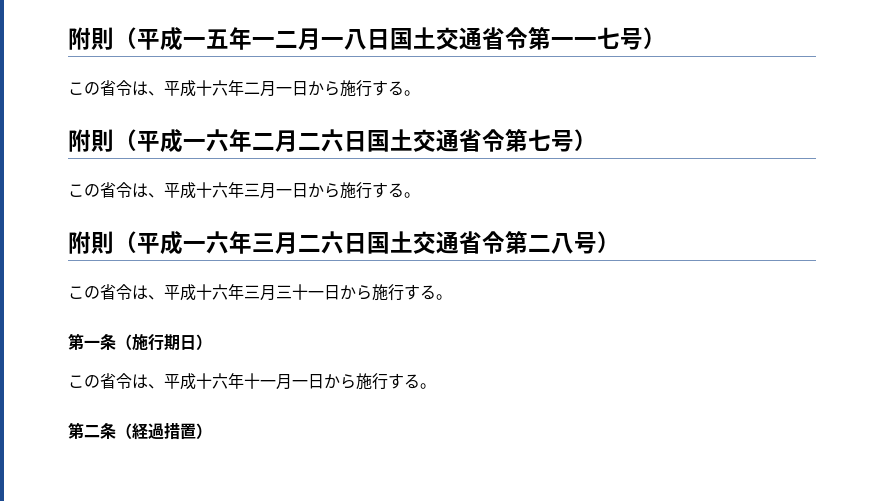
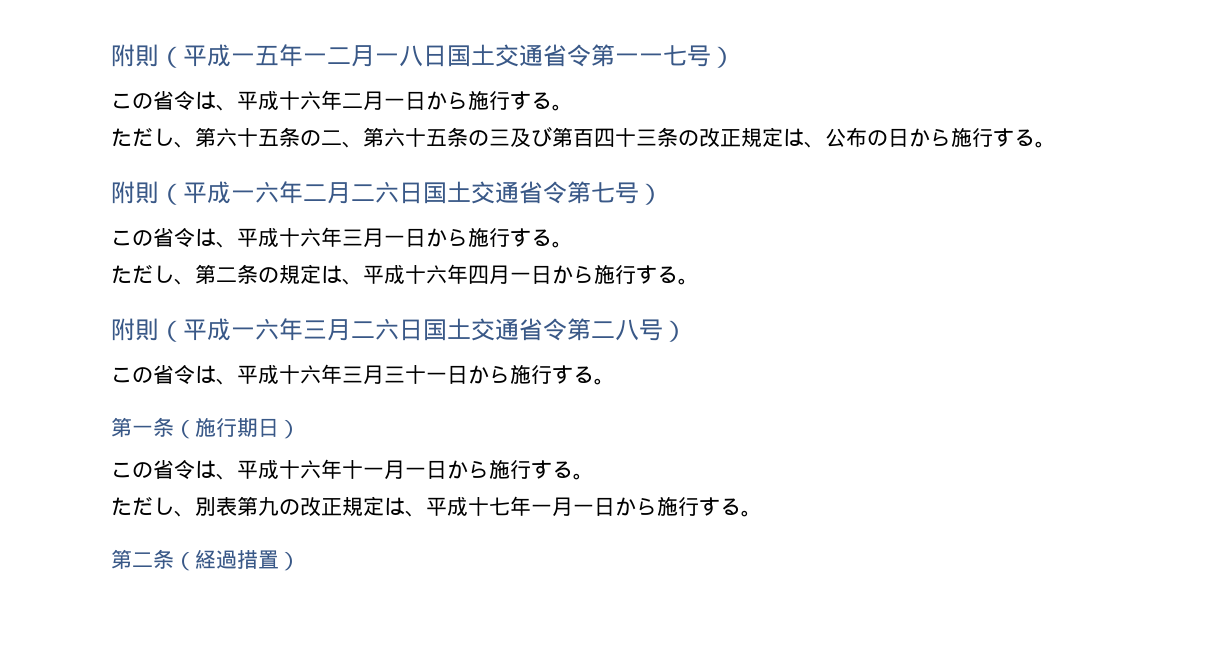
+ ただし、第六十五条の二、第六十五条の三及び第百四十三条の改正規定は、公布の日から施行する。
+ ただし、第二条の規定は、平成十六年四月一日から施行する。
+ ただし、別表第九の改正規定は、平成十七年一月一日から施行する。

